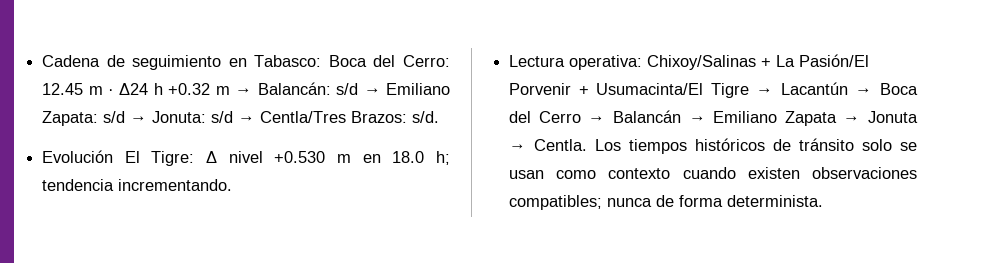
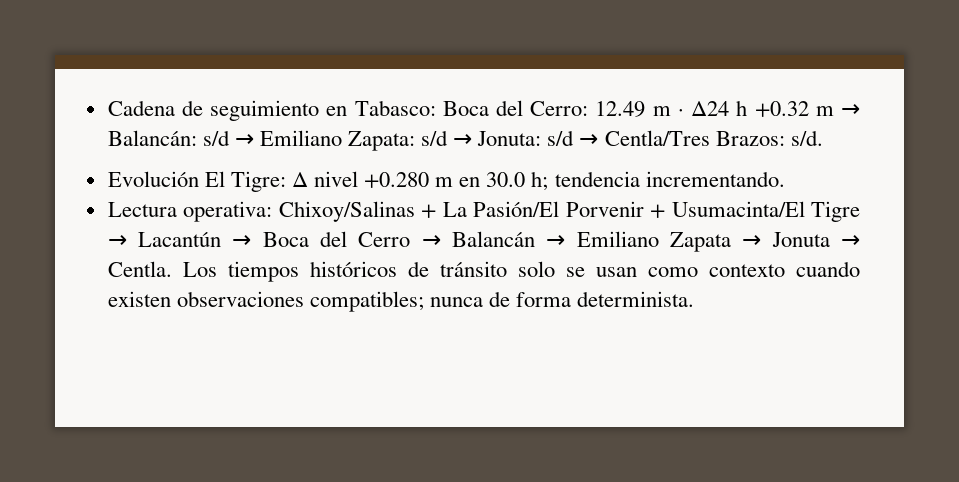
- Cadena de seguimiento en Tabasco: Boca del Cerro: 12.45 m · Δ24 h +0.32 m → Balancán: s/d → Emiliano Zapata: s/d → Jonuta: s/d → Centla/Tres Brazos: s/d.
+ Cadena de seguimiento en Tabasco: Boca del Cerro: 12.49 m · Δ24 h +0.32 m → Balancán: s/d → Emiliano Zapata: s/d → Jonuta: s/d → Centla/Tres Brazos: s/d.
- Evolución El Tigre: Δ nivel +0.530 m en 18.0 h; tendencia incrementando.
+ Evolución El Tigre: Δ nivel +0.280 m en 30.0 h; tendencia incrementando.

